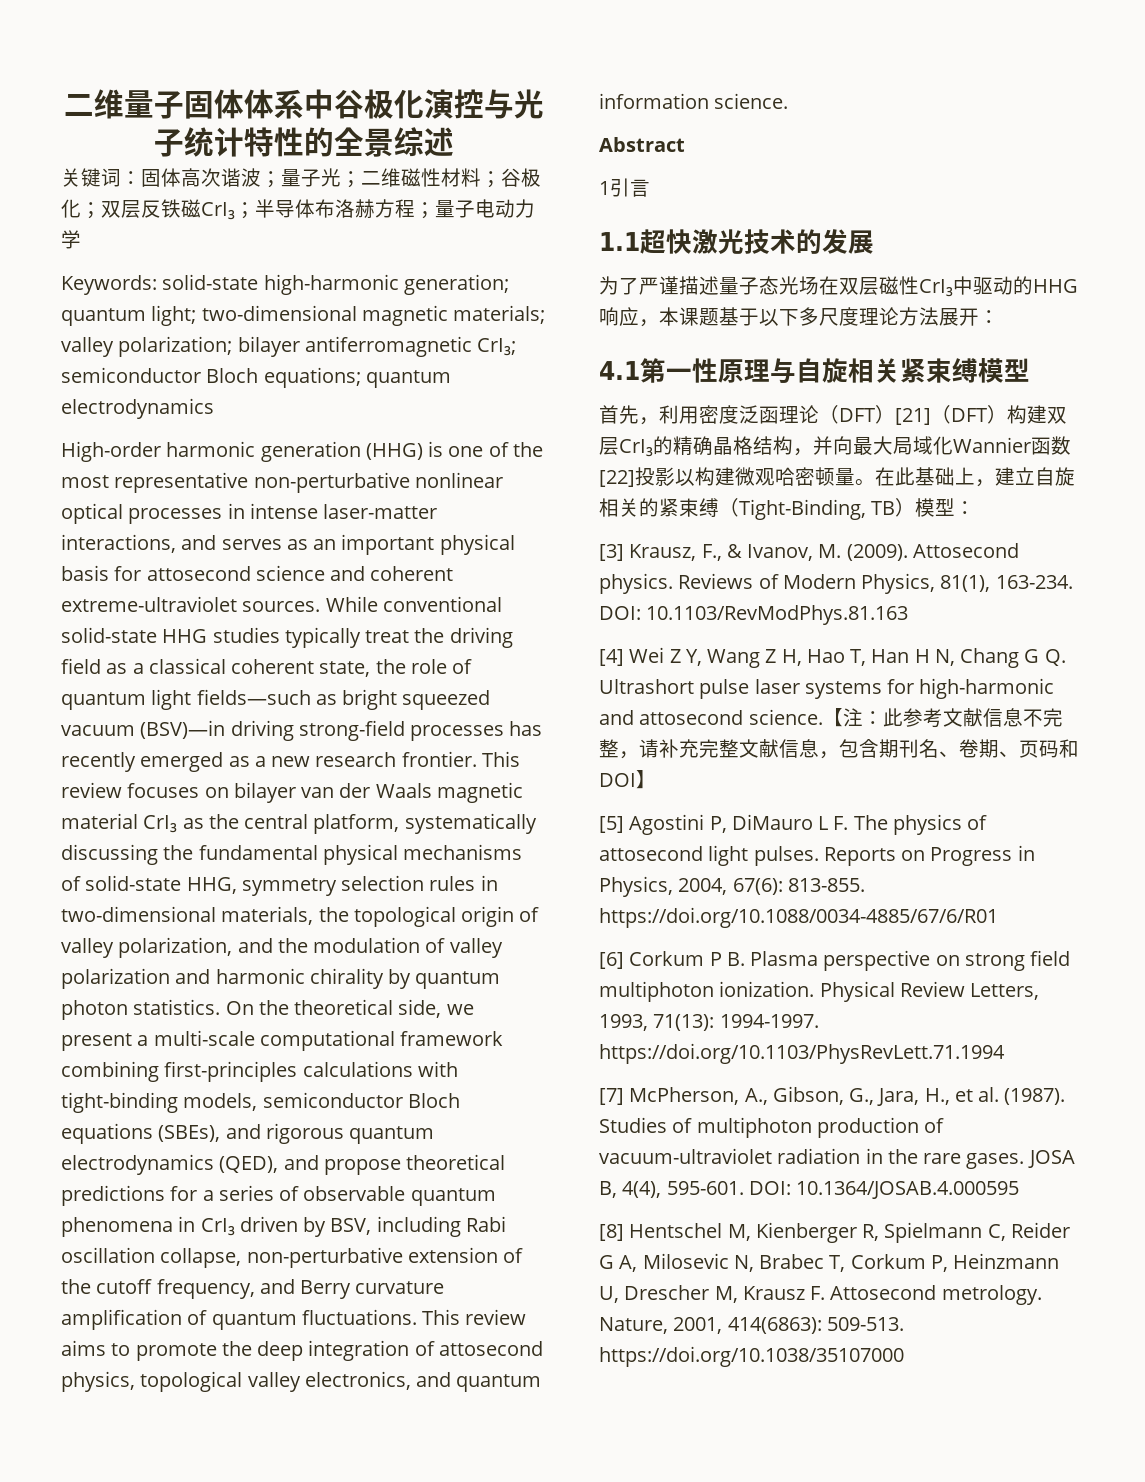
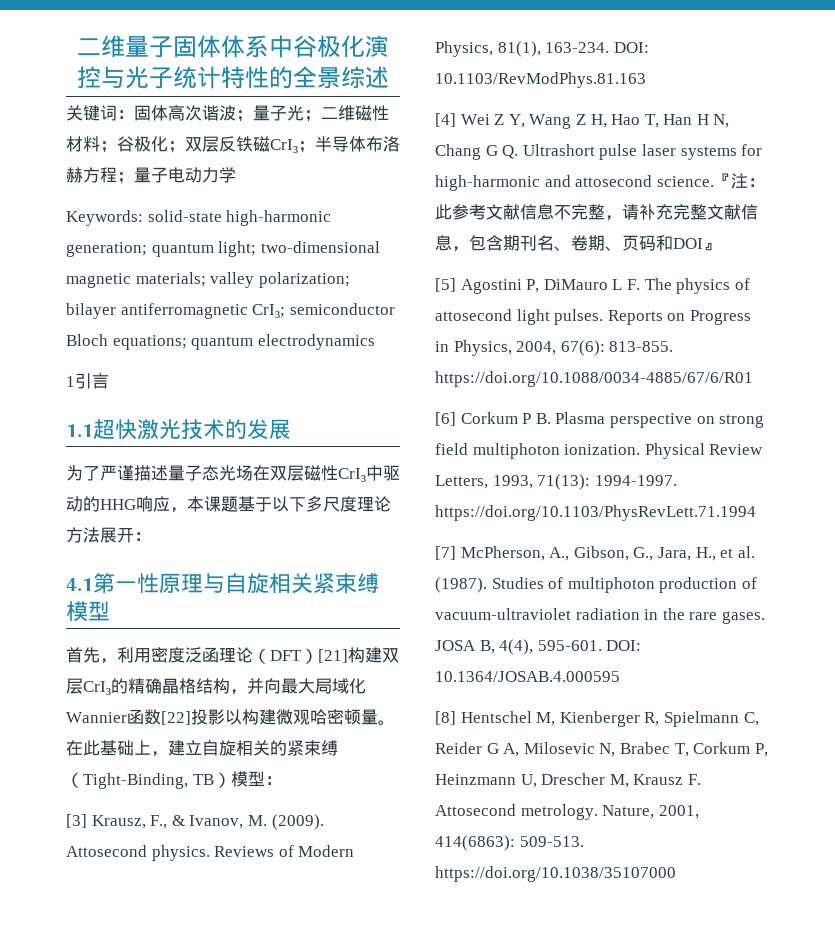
- High-order harmonic generation (HHG) is one of the most representative non-perturbative nonlinear optical processes in intense laser-matter interactions, and serves as an important physical basis for attosecond science and coherent extreme-ultraviolet sources. While conventional solid-state HHG studies typically treat the driving field as a classical coherent state, the role of quantum light fields—such as bright squeezed vacuum (BSV)—in driving strong-field processes has recently emerged as a new research frontier. This review focuses on bilayer van der Waals magnetic material CrI₃ as the central platform, systematically discussing the fundamental physical mechanisms of solid-state HHG, symmetry selection rules in two-dimensional materials, the topological origin of valley polarization, and the modulation of valley polarization and harmonic chirality by quantum photon statistics. On the theoretical side, we present a multi-scale computational framework combining first-principles calculations with tight-binding models, semiconductor Bloch equations (SBEs), and rigorous quantum electrodynamics (QED), and propose theoretical predictions for a series of observable quantum phenomena in CrI₃ driven by BSV, including Rabi oscillation collapse, non-perturbative extension of the cutoff frequency, and Berry curvature amplification of quantum fluctuations. This review aims to promote the deep integration of attosecond physics, topological valley electronics, and quantum information science.
- Abstract
- 首先，利用密度泛函理论（DFT）[21]（DFT）构建双层CrI₃的精确晶格结构，并向最大局域化Wannier函数[22]投影以构建微观哈密顿量。
+ 首先，利用密度泛函理论（DFT）[21]构建双层CrI₃的精确晶格结构，并向最大局域化Wannier函数[22]投影以构建微观哈密顿量。
- 【注：此参考文献信息不完整，请补充完整文献信息，包含期刊名、卷期、页码和DOI】
+ 『注：此参考文献信息不完整，请补充完整文献信息，包含期刊名、卷期、页码和DOI』

